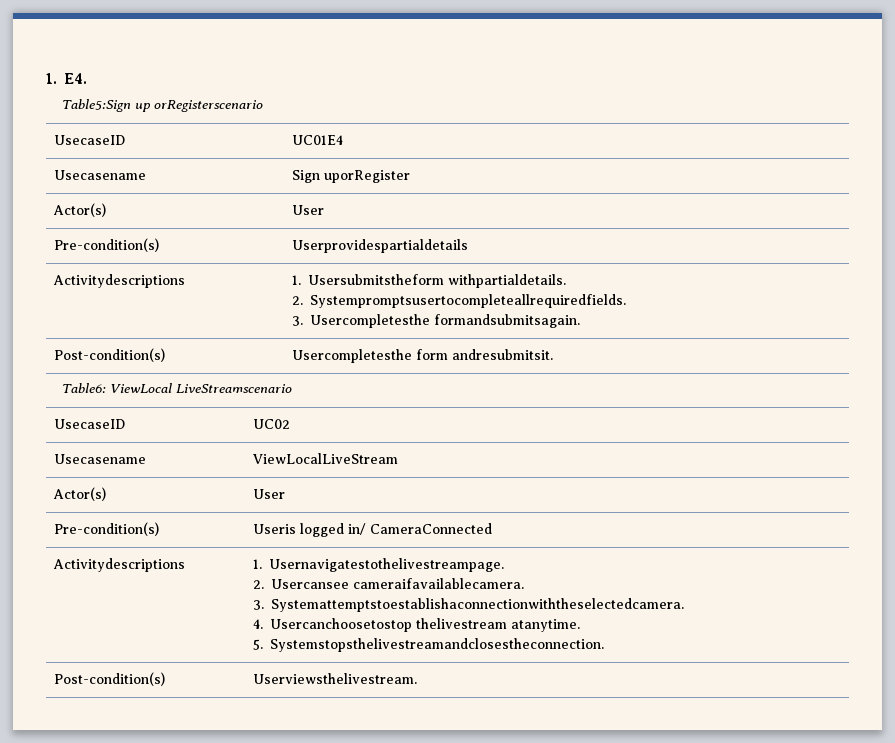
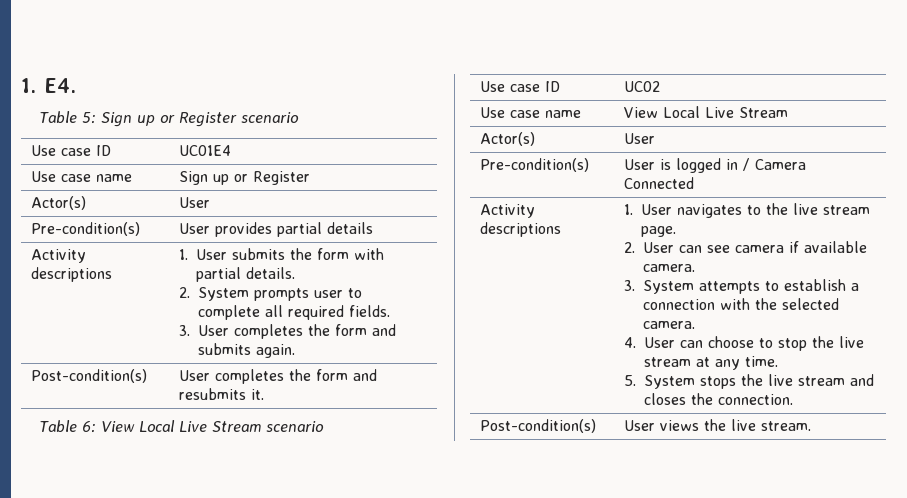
- Table5:Sign up orRegisterscenario
- UsecaseID | UC01E4
- Usecasename | Sign uporRegister
+ Table 5: Sign up or Register scenario
+ Use case ID | UC01E4
+ Use case name | Sign up or Register
  Actor(s) | User
- Pre-condition(s) | Userprovidespartialdetails
- Activitydescriptions | 1. Usersubmitstheform withpartialdetails.
- 2. Systempromptsusertocompleteallrequiredfields.
- 3. Usercompletesthe formandsubmitsagain.
- Post-condition(s) | Usercompletesthe form andresubmitsit.
- Table6: ViewLocal LiveStreamscenario
- UsecaseID | UC02
- Usecasename | ViewLocalLiveStream
+ Pre-condition(s) | User provides partial details
+ Activity descriptions | 1. User submits the form with partial details.
+ 2. System prompts user to complete all required fields.
+ 3. User completes the form and submits again.
+ Post-condition(s) | User completes the form and resubmits it.
+ Table 6: View Local Live Stream scenario
+ Use case ID | UC02
+ Use case name | View Local Live Stream
  Actor(s) | User
- Pre-condition(s) | Useris logged in/ CameraConnected
- Activitydescriptions | 1. Usernavigatestothelivestreampage.
- 2. Usercansee cameraifavailablecamera.
- 3. Systemattemptstoestablishaconnectionwiththeselectedcamera.
- 4. Usercanchoosetostop thelivestream atanytime.
- 5. Systemstopsthelivestreamandclosestheconnection.
- Post-condition(s) | Userviewsthelivestream.
+ Pre-condition(s) | User is logged in / Camera Connected
+ Activity descriptions | 1. User navigates to the live stream page.
+ 2. User can see camera if available camera.
+ 3. System attempts to establish a connection with the selected camera.
+ 4. User can choose to stop the live stream at any time.
+ 5. System stops the live stream and closes the connection.
+ Post-condition(s) | User views the live stream.

